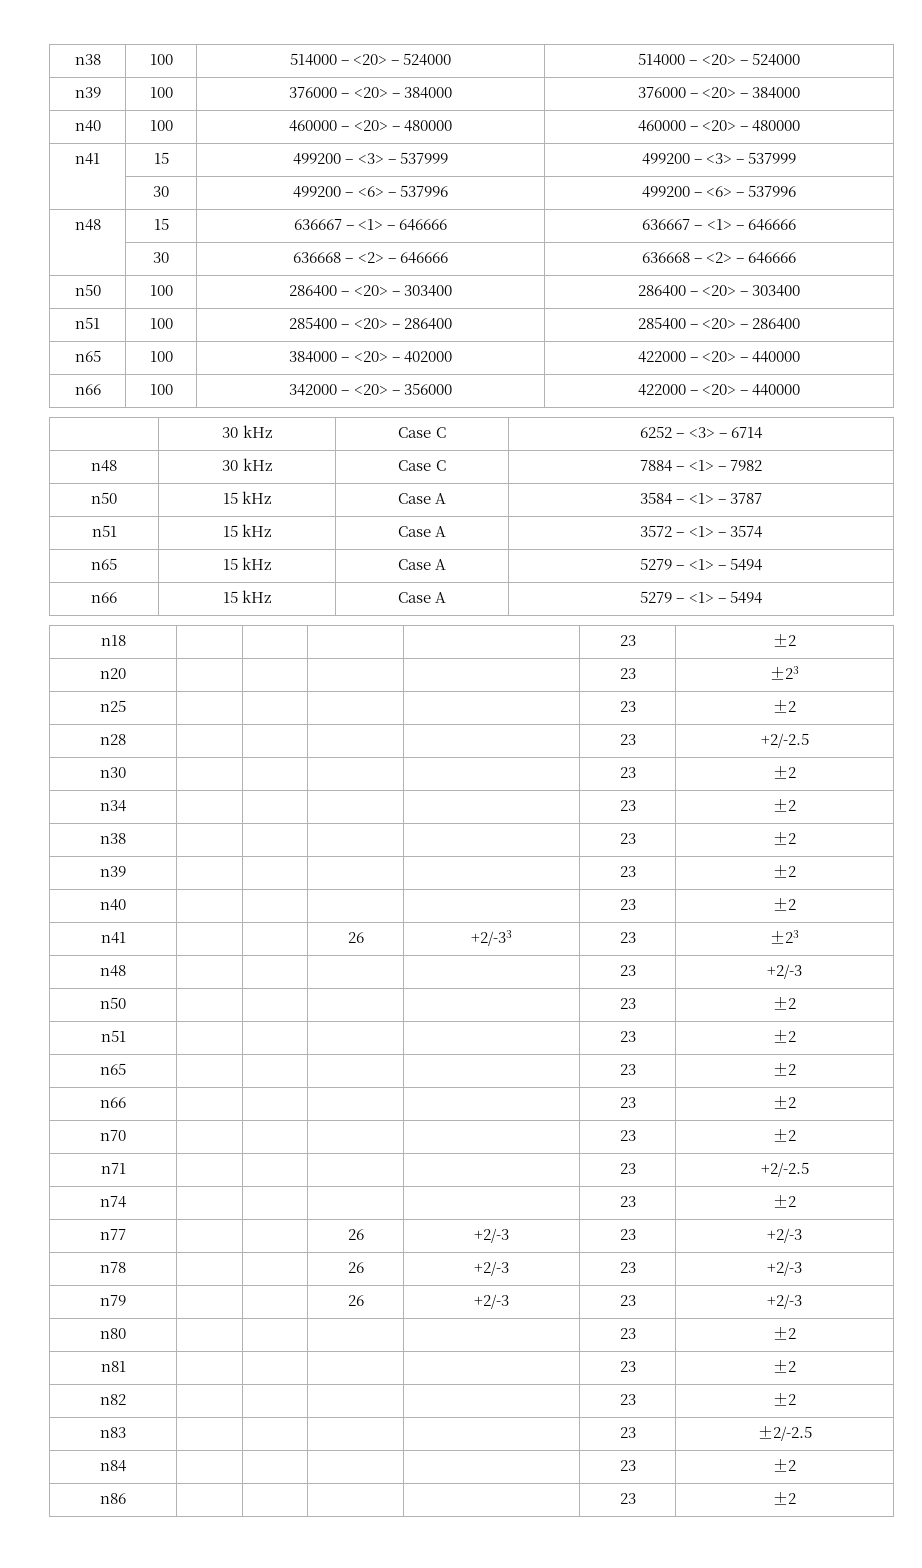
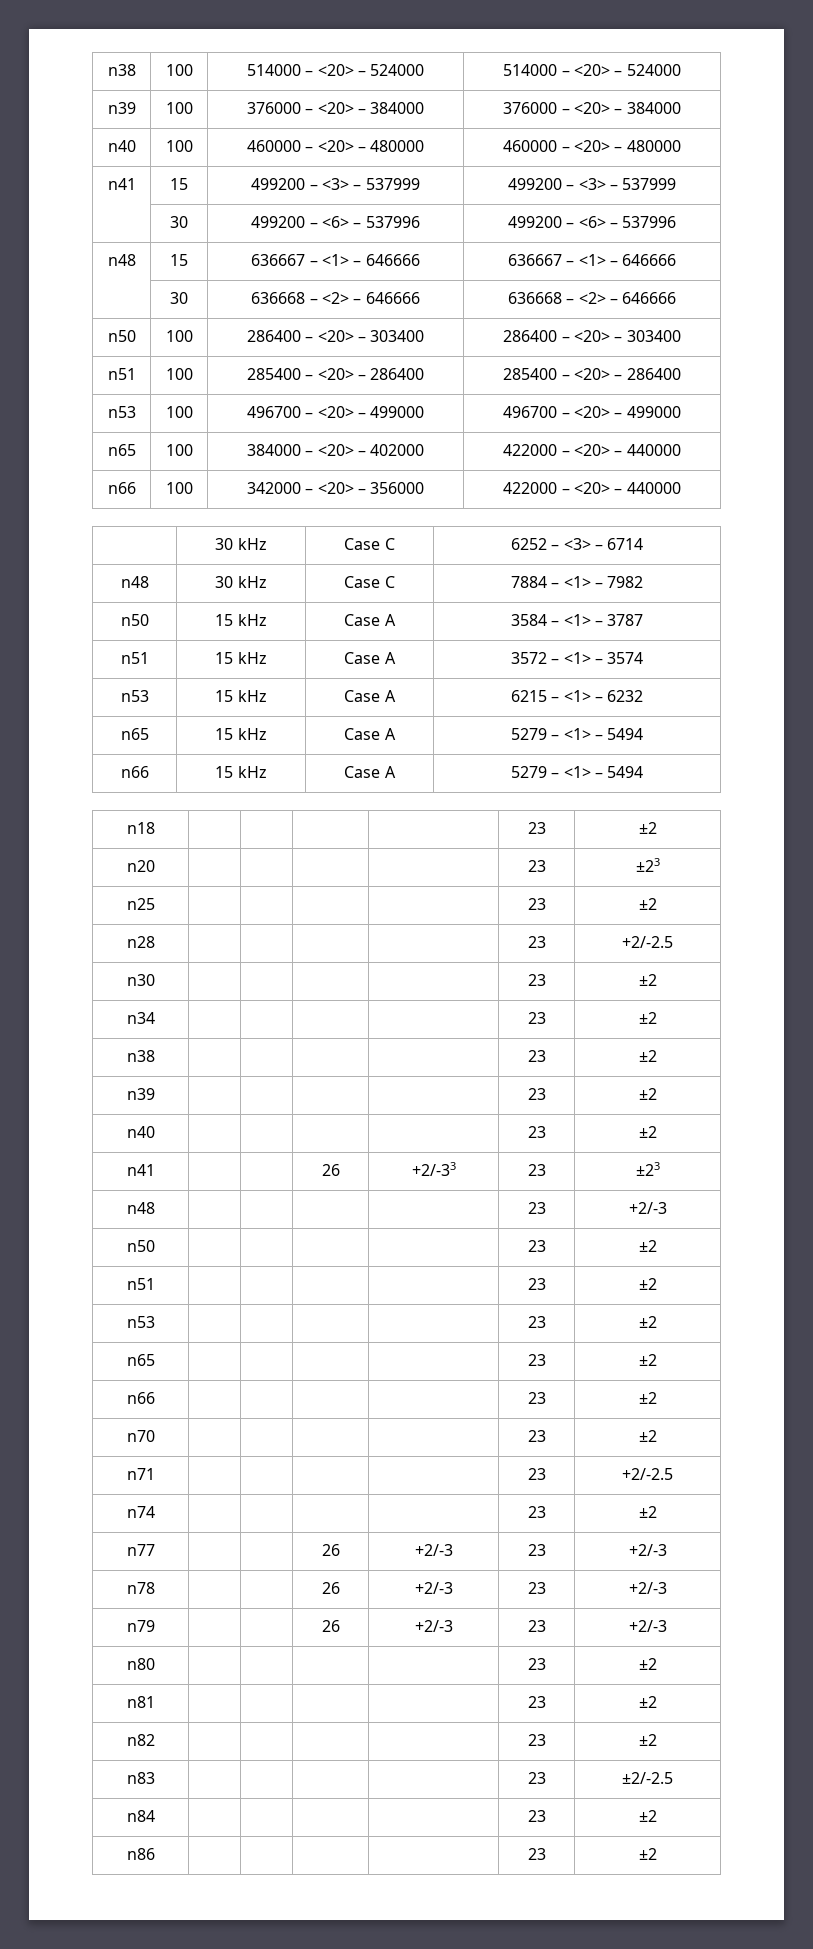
+ n53 | 100 | 496700 – <20> – 499000 | 496700 – <20> – 499000
+ n53 | 15 kHz | Case A | 6215 – <1> – 6232
+ n53 | | | | | 23 | ±2

